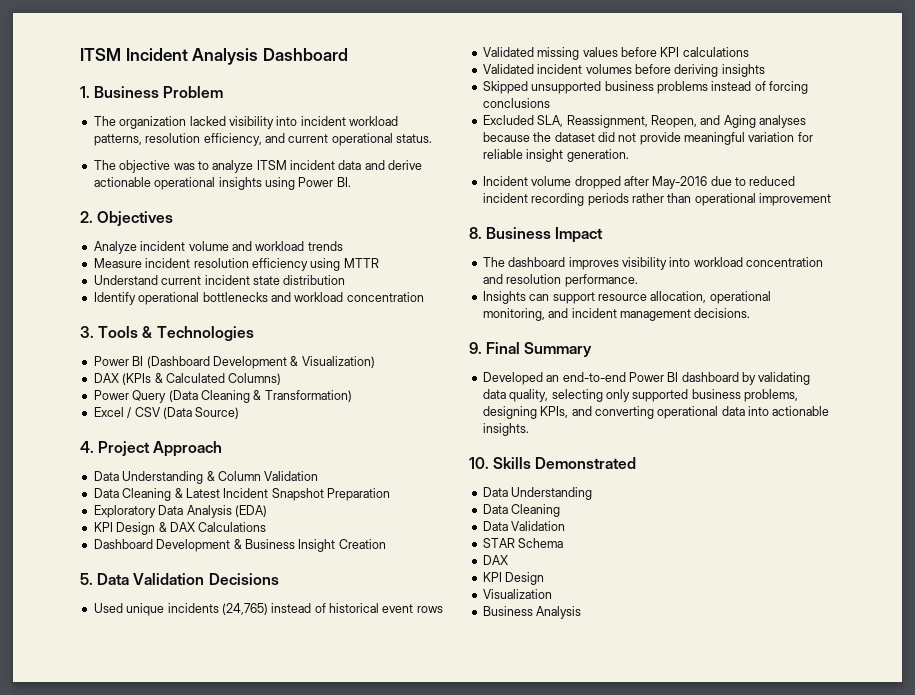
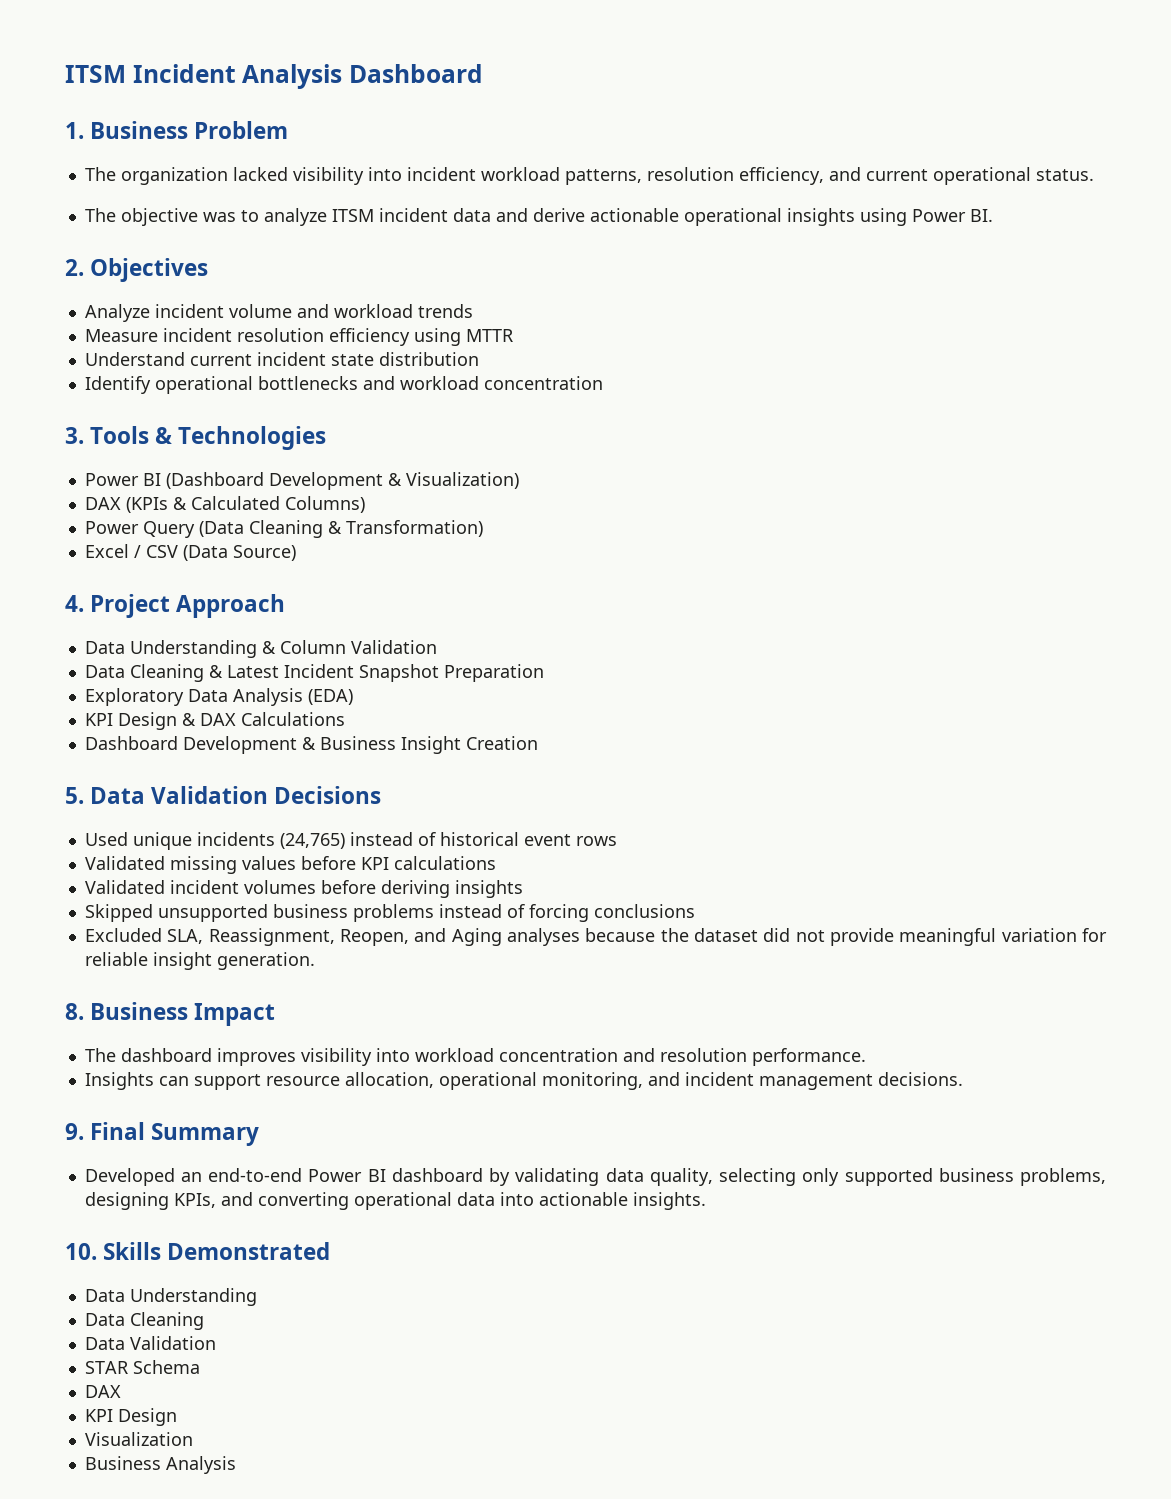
- Incident volume dropped after May-2016 due to reduced incident recording periods rather than operational improvement

